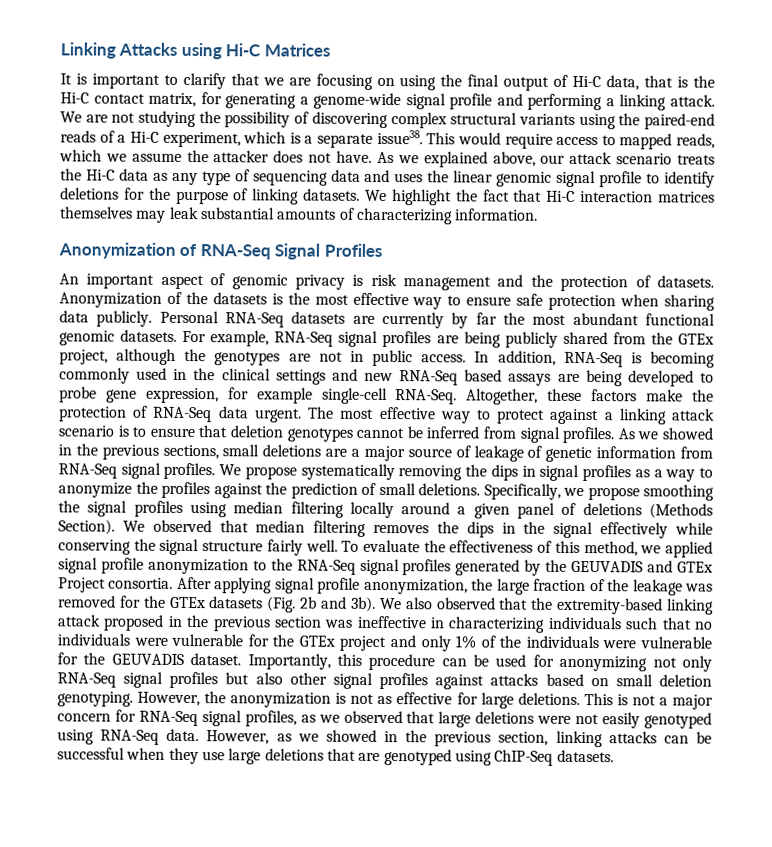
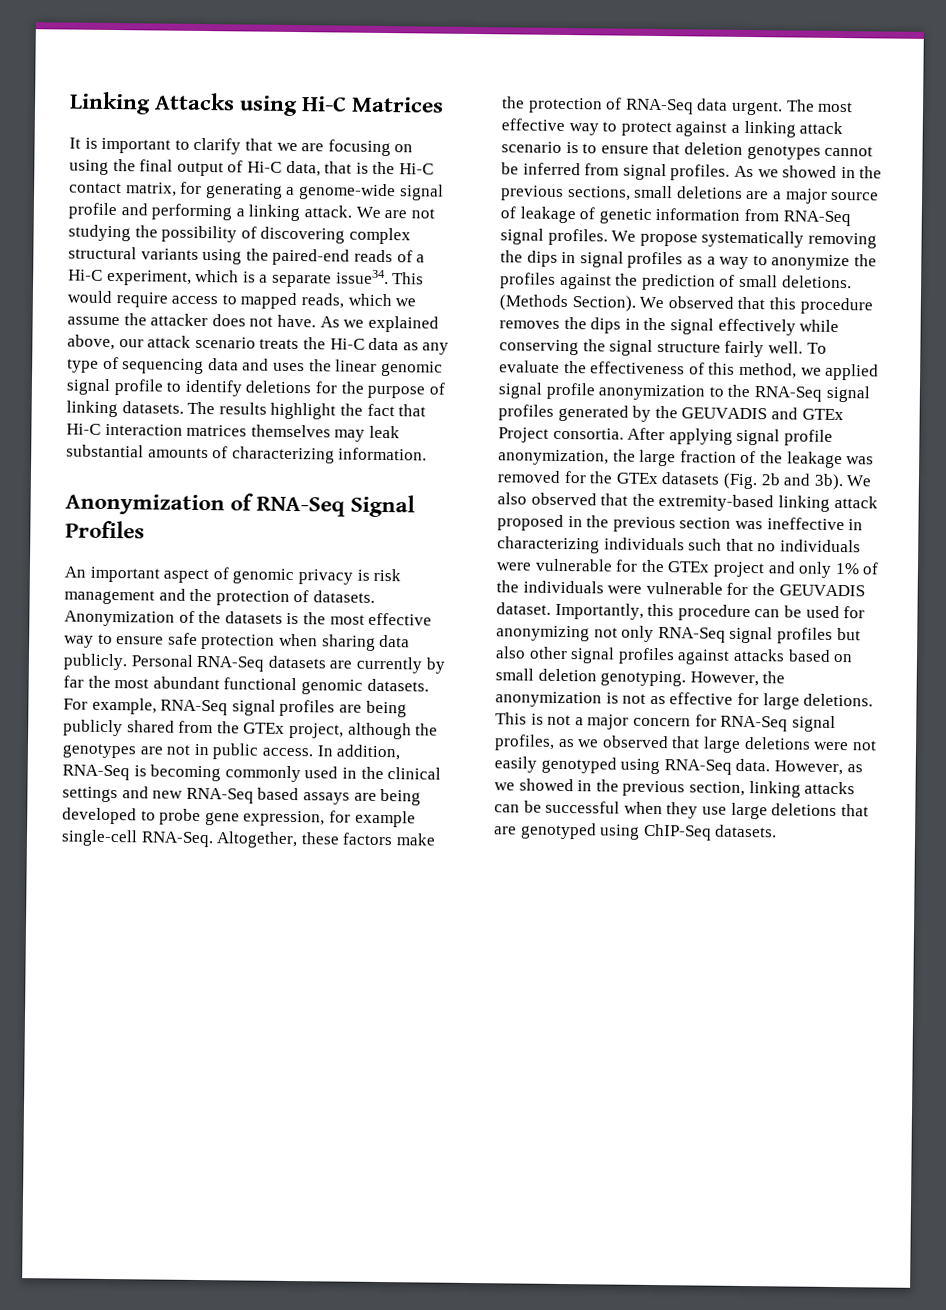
- We are not studying the possibility of discovering complex structural variants using the paired-end reads of a Hi-C experiment, which is a separate issue38.
+ We are not studying the possibility of discovering complex structural variants using the paired-end reads of a Hi-C experiment, which is a separate issue34.
- We highlight the fact that Hi-C interaction matrices themselves may leak substantial amounts of characterizing information.
+ The results highlight the fact that Hi-C interaction matrices themselves may leak substantial amounts of characterizing information.
- Specifically, we propose smoothing the signal profiles using median filtering locally around a given panel of deletions (Methods Section).
+ (Methods Section).
- We observed that median filtering removes the dips in the signal effectively while conserving the signal structure fairly well.
+ We observed that this procedure removes the dips in the signal effectively while conserving the signal structure fairly well.

